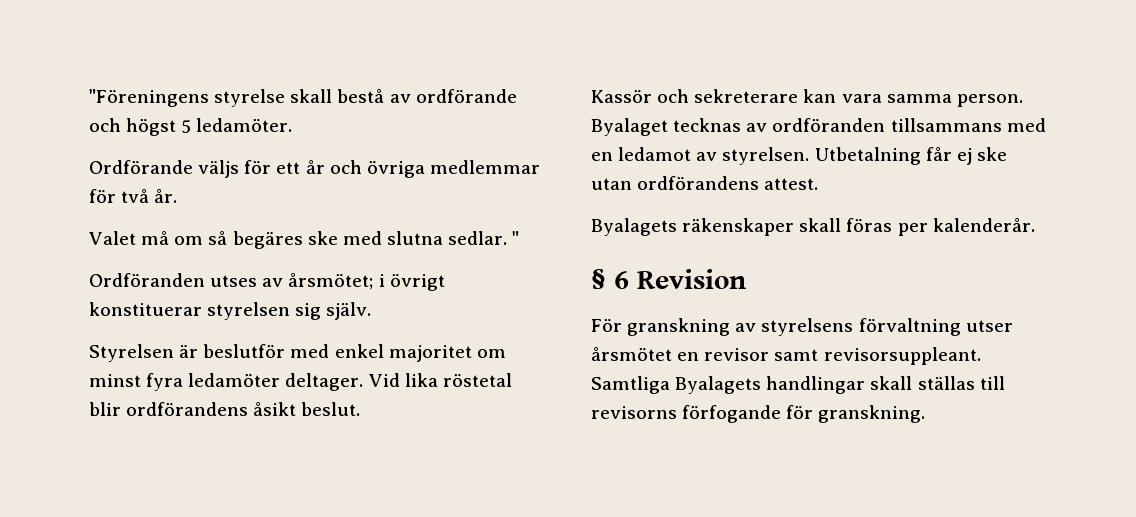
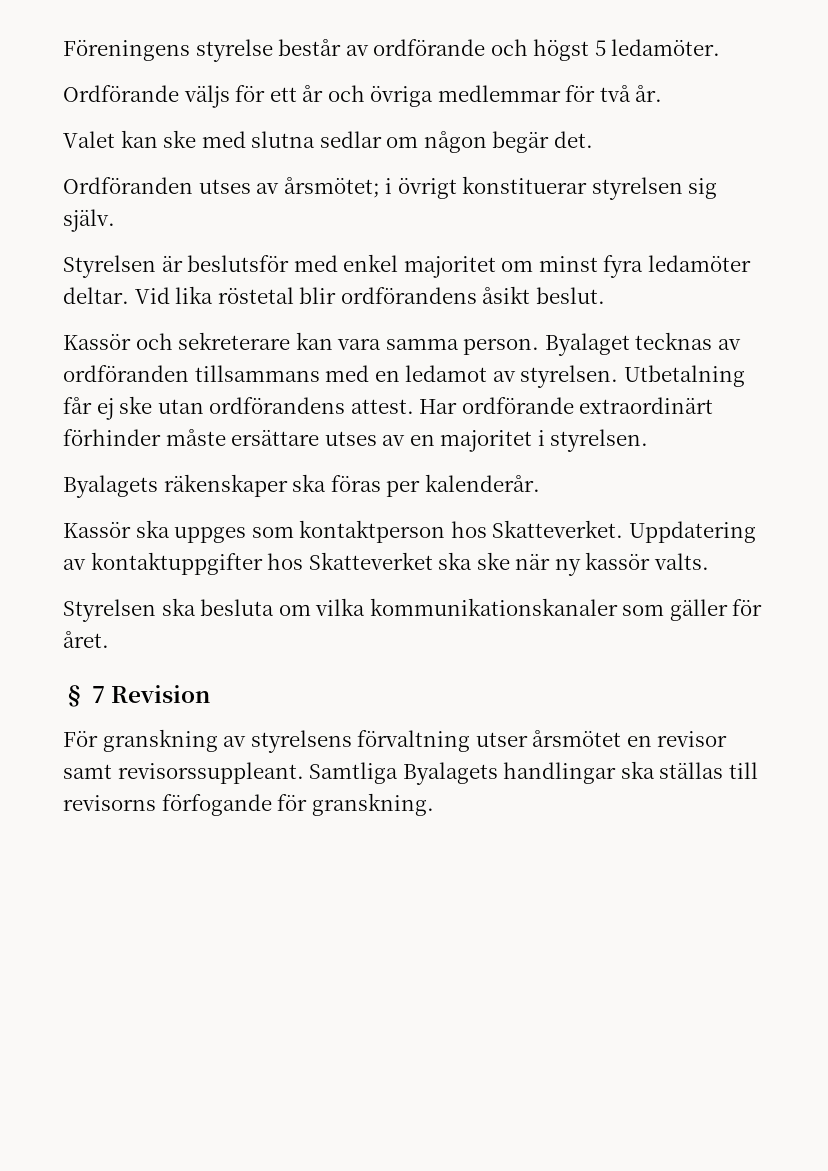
- "Föreningens styrelse skall bestå av ordförande och högst 5 ledamöter.
+ Föreningens styrelse består av ordförande och högst 5 ledamöter.
- Valet må om så begäres ske med slutna sedlar. "
+ Valet kan ske med slutna sedlar om någon begär det.
- Styrelsen är beslutför med enkel majoritet om minst fyra ledamöter deltager.
+ Styrelsen är beslutsför med enkel majoritet om minst fyra ledamöter deltar.
+ Har ordförande extraordinärt förhinder måste ersättare utses av en majoritet i styrelsen.
- Byalagets räkenskaper skall föras per kalenderår.
+ Byalagets räkenskaper ska föras per kalenderår.
+ Kassör ska uppges som kontaktperson hos Skatteverket. Uppdatering av kontaktuppgifter hos Skatteverket ska ske när ny kassör valts.
+ Styrelsen ska besluta om vilka kommunikationskanaler som gäller för året.
- § 6 Revision
+ § 7 Revision
- För granskning av styrelsens förvaltning utser årsmötet en revisor samt revisorsuppleant.
+ För granskning av styrelsens förvaltning utser årsmötet en revisor samt revisorssuppleant.
- Samtliga Byalagets handlingar skall ställas till revisorns förfogande för granskning.
+ Samtliga Byalagets handlingar ska ställas till revisorns förfogande för granskning.

